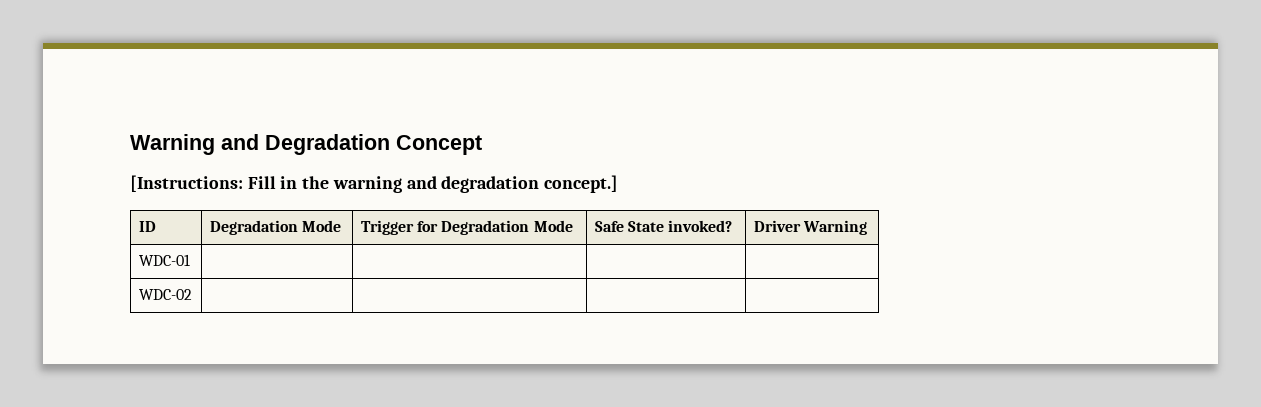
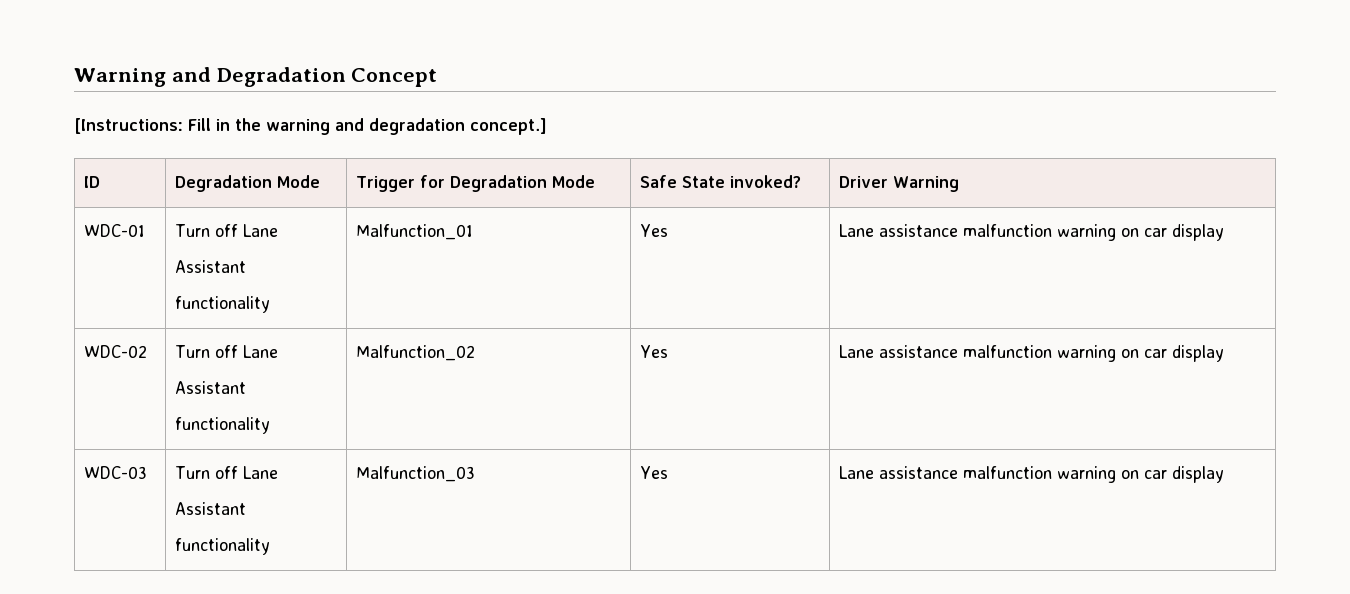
- WDC-01 | | | |
- WDC-02 | | | |
+ WDC-01 | Turn off Lane
+ Assistant
+ functionality | Malfunction_01 | Yes | Lane assistance malfunction warning on car display
+ WDC-02 | Turn off Lane
+ Assistant
+ functionality | Malfunction_02 | Yes | Lane assistance malfunction warning on car display
+ WDC-03 | Turn off Lane
+ Assistant
+ functionality | Malfunction_03 | Yes | Lane assistance malfunction warning on car display

